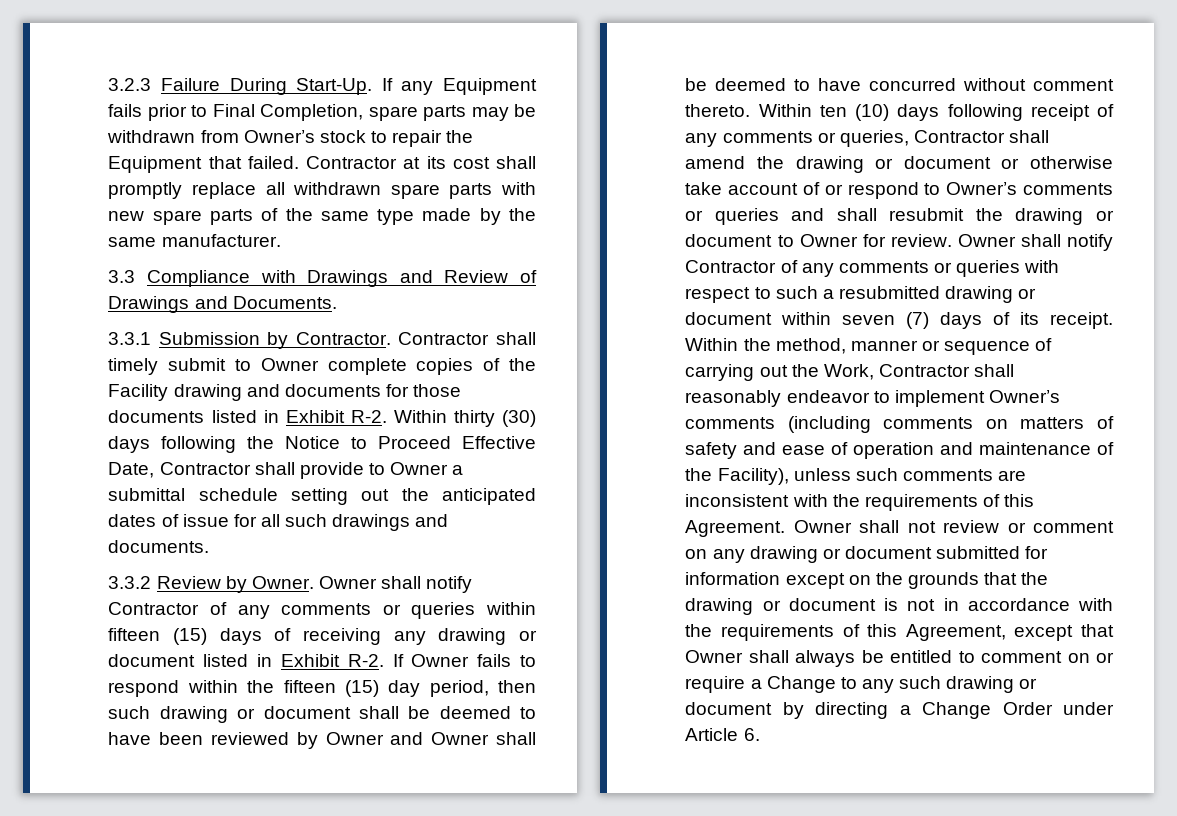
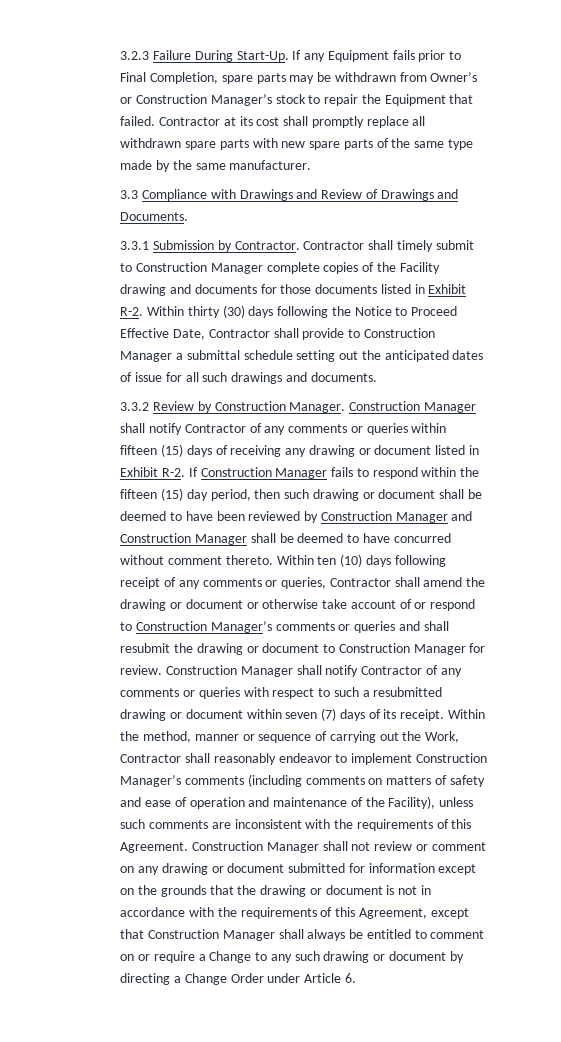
- If any Equipment fails prior to Final Completion, spare parts may be withdrawn from Owner’s stock to repair the Equipment that failed.
+ If any Equipment fails prior to Final Completion, spare parts may be withdrawn from Owner’s or Construction Manager’s stock to repair the Equipment that failed.
- Contractor shall timely submit to Owner complete copies of the Facility drawing and documents for those documents listed in Exhibit R-2. Within thirty (30) days following the Notice to Proceed Effective Date, Contractor shall provide to Owner a submittal schedule setting out the anticipated dates of issue for all such drawings and documents.
+ Contractor shall timely submit to Construction Manager complete copies of the Facility drawing and documents for those documents listed in Exhibit R-2. Within thirty (30) days following the Notice to Proceed Effective Date, Contractor shall provide to Construction Manager a submittal schedule setting out the anticipated dates of issue for all such drawings and documents.
- 3.3.2 Review by Owner. Owner shall notify Contractor of any comments or queries within fifteen (15) days of receiving any drawing or document listed in Exhibit R-2. If Owner fails to respond within the fifteen (15) day period, then such drawing or document shall be deemed to have been reviewed by Owner and Owner shall be deemed to have concurred without comment thereto.
+ 3.3.2 Review by Construction Manager. Construction Manager shall notify Contractor of any comments or queries within fifteen (15) days of receiving any drawing or document listed in Exhibit R-2. If Construction Manager fails to respond within the fifteen (15) day period, then such drawing or document shall be deemed to have been reviewed by Construction Manager and Construction Manager shall be deemed to have concurred without comment thereto.
- Within ten (10) days following receipt of any comments or queries, Contractor shall amend the drawing or document or otherwise take account of or respond to Owner’s comments or queries and shall resubmit the drawing or document to Owner for review. Owner shall notify Contractor of any comments or queries with respect to such a resubmitted drawing or document within seven (7) days of its receipt.
+ Within ten (10) days following receipt of any comments or queries, Contractor shall amend the drawing or document or otherwise take account of or respond to Construction Manager’s comments or queries and shall resubmit the drawing or document to Construction Manager for review. Construction Manager shall notify Contractor of any comments or queries with respect to such a resubmitted drawing or document within seven (7) days of its receipt.
- Within the method, manner or sequence of carrying out the Work, Contractor shall reasonably endeavor to implement Owner’s comments (including comments on matters of safety and ease of operation and maintenance of the Facility), unless such comments are inconsistent with the requirements of this Agreement.
+ Within the method, manner or sequence of carrying out the Work, Contractor shall reasonably endeavor to implement Construction Manager’s comments (including comments on matters of safety and ease of operation and maintenance of the Facility), unless such comments are inconsistent with the requirements of this Agreement.
- Owner shall not review or comment on any drawing or document submitted for information except on the grounds that the drawing or document is not in accordance with the requirements of this Agreement, except that Owner shall always be entitled to comment on or require a Change to any such drawing or document by directing a Change Order under Article 6.
+ Construction Manager shall not review or comment on any drawing or document submitted for information except on the grounds that the drawing or document is not in accordance with the requirements of this Agreement, except that Construction Manager shall always be entitled to comment on or require a Change to any such drawing or document by directing a Change Order under Article 6.

